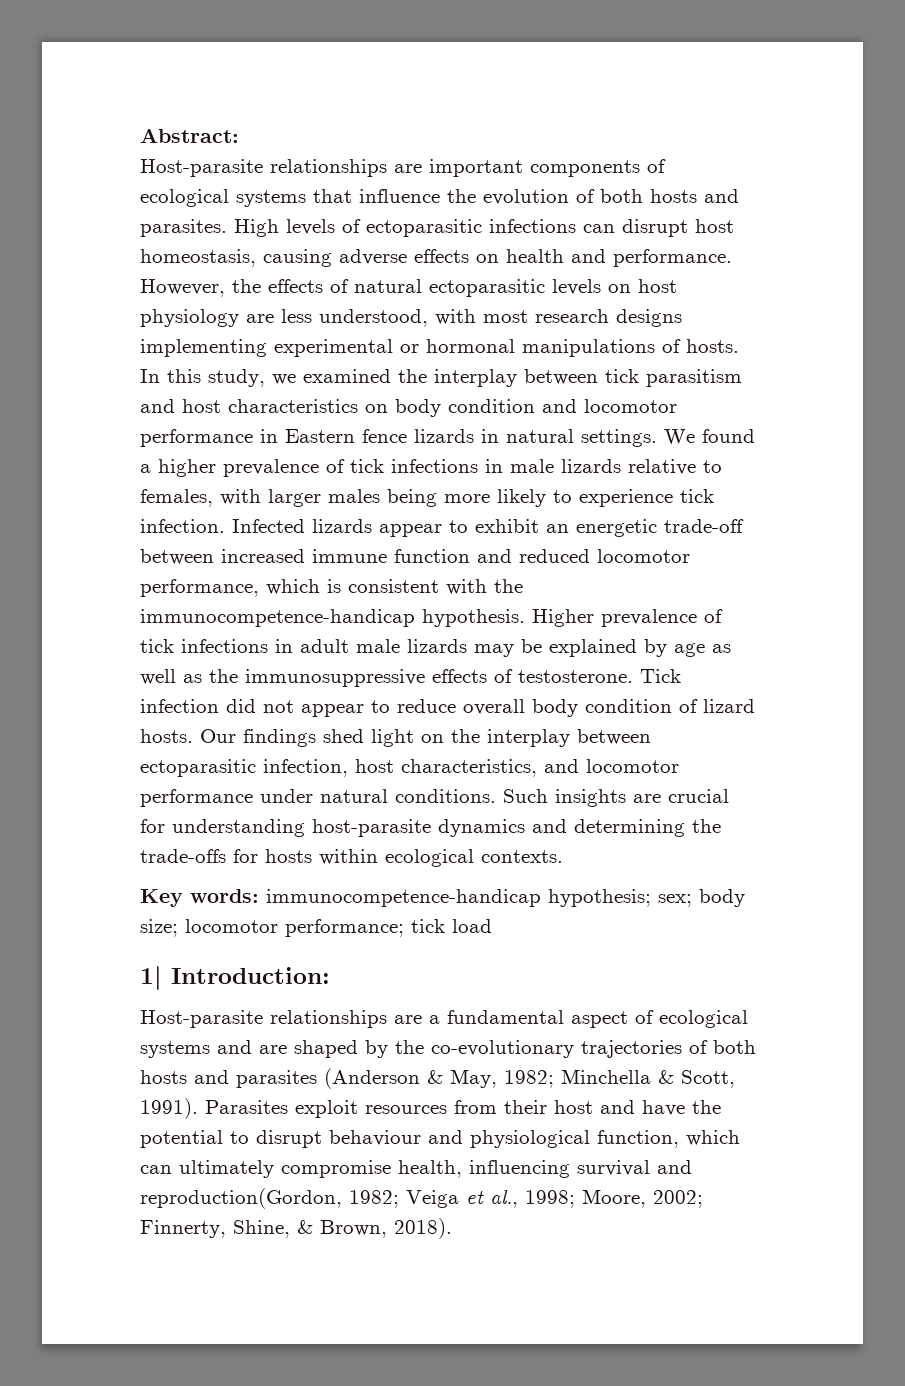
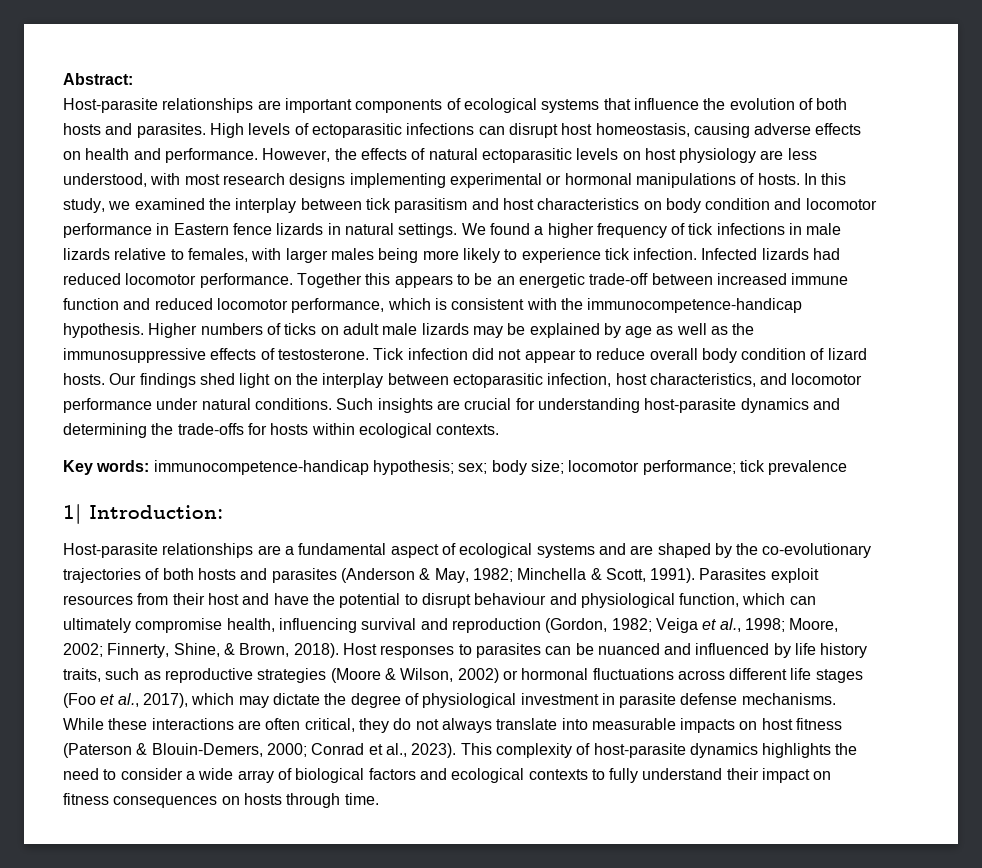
- We found a higher prevalence of tick infections in male lizards relative to females, with larger males being more likely to experience tick infection.
+ We found a higher frequency of tick infections in male lizards relative to females, with larger males being more likely to experience tick infection.
- Infected lizards appear to exhibit an energetic trade-off between increased immune function and reduced locomotor performance, which is consistent with the immunocompetence-handicap hypothesis.
+ Infected lizards had reduced locomotor performance. Together this appears to be an energetic trade-off between increased immune function and reduced locomotor performance, which is consistent with the immunocompetence-handicap hypothesis.
- Higher prevalence of tick infections in adult male lizards may be explained by age as well as the immunosuppressive effects of testosterone.
+ Higher numbers of ticks on adult male lizards may be explained by age as well as the immunosuppressive effects of testosterone.
- Key words: immunocompetence-handicap hypothesis; sex; body size; locomotor performance; tick load
+ Key words: immunocompetence-handicap hypothesis; sex; body size; locomotor performance; tick prevalence
- Parasites exploit resources from their host and have the potential to disrupt behaviour and physiological function, which can ultimately compromise health, influencing survival and reproduction(Gordon, 1982; Veiga et al., 1998; Moore, 2002; Finnerty, Shine, & Brown, 2018).
+ Parasites exploit resources from their host and have the potential to disrupt behaviour and physiological function, which can ultimately compromise health, influencing survival and reproduction (Gordon, 1982; Veiga et al., 1998; Moore, 2002; Finnerty, Shine, & Brown, 2018).
+ Host responses to parasites can be nuanced and influenced by life history traits, such as reproductive strategies (Moore & Wilson, 2002) or hormonal fluctuations across different life stages (Foo et al., 2017), which may dictate the degree of physiological investment in parasite defense mechanisms. While these interactions are often critical, they do not always translate into measurable impacts on host fitness (Paterson & Blouin-Demers, 2000; Conrad et al., 2023). This complexity of host-parasite dynamics highlights the need to consider a wide array of biological factors and ecological contexts to fully understand their impact on fitness consequences on hosts through time.

